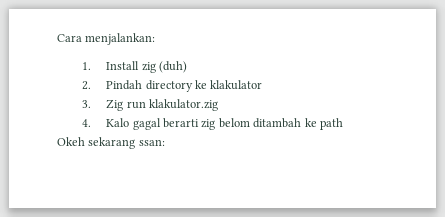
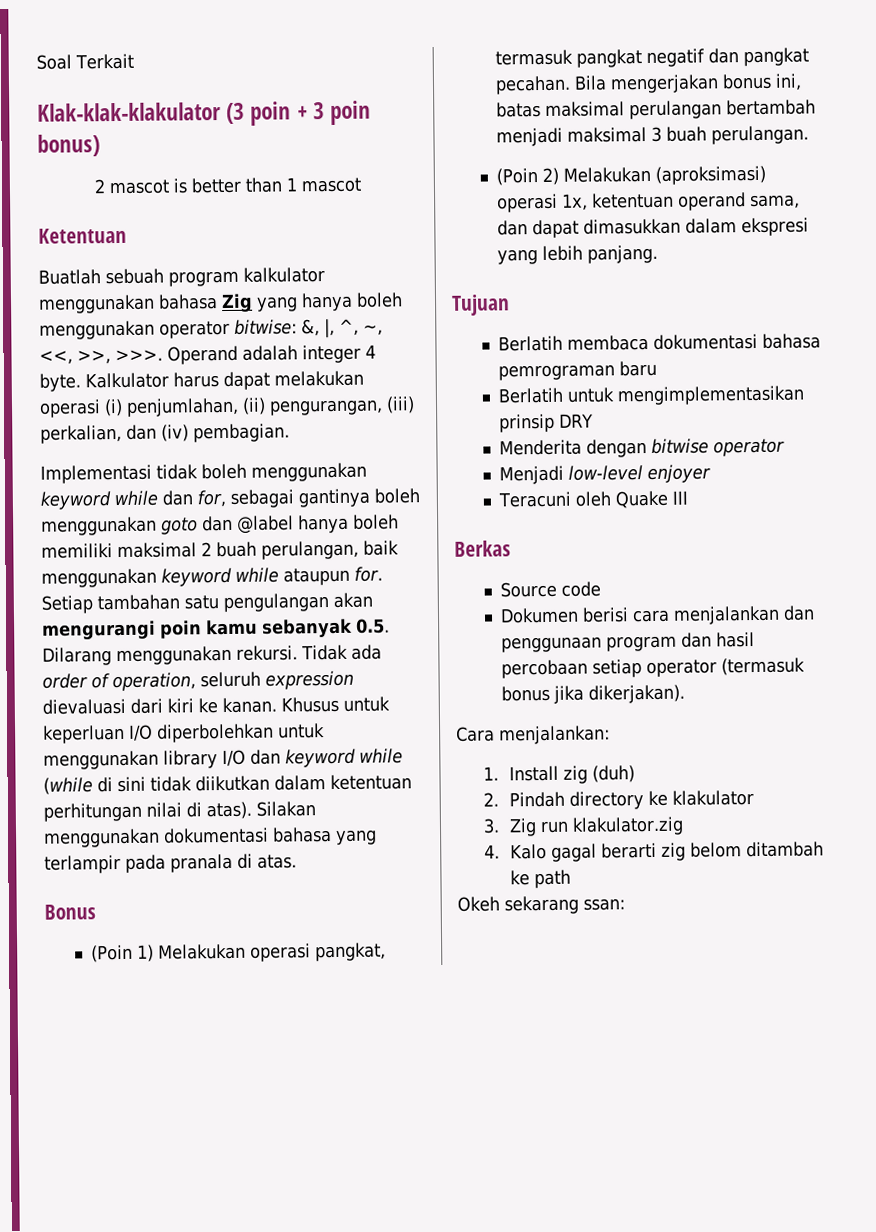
+ Soal Terkait
+ Klak-klak-klakulator (3 poin + 3 poin bonus)
+ 2 mascot is better than 1 mascot
+ Ketentuan
+ Buatlah sebuah program kalkulator menggunakan bahasa Zig yang hanya boleh menggunakan operator bitwise: &, |, ^, ~, <<, >>, >>>. Operand adalah integer 4 byte. Kalkulator harus dapat melakukan operasi (i) penjumlahan, (ii) pengurangan, (iii) perkalian, dan (iv) pembagian.
+ Implementasi tidak boleh menggunakan keyword while dan for, sebagai gantinya boleh menggunakan goto dan @label hanya boleh memiliki maksimal 2 buah perulangan, baik menggunakan keyword while ataupun for. Setiap tambahan satu pengulangan akan mengurangi poin kamu sebanyak 0.5. Dilarang menggunakan rekursi. Tidak ada order of operation, seluruh expression dievaluasi dari kiri ke kanan. Khusus untuk keperluan I/O diperbolehkan untuk menggunakan library I/O dan keyword while (while di sini tidak diikutkan dalam ketentuan perhitungan nilai di atas). Silakan menggunakan dokumentasi bahasa yang terlampir pada pranala di atas.
+ Bonus
+ (Poin 1) Melakukan operasi pangkat, termasuk pangkat negatif dan pangkat pecahan. Bila mengerjakan bonus ini, batas maksimal perulangan bertambah menjadi maksimal 3 buah perulangan.
+ (Poin 2) Melakukan (aproksimasi) operasi 1x, ketentuan operand sama, dan dapat dimasukkan dalam ekspresi yang lebih panjang.
+ Tujuan
+ Berlatih membaca dokumentasi bahasa pemrograman baru
+ Berlatih untuk mengimplementasikan prinsip DRY
+ Menderita dengan bitwise operator
+ Menjadi low-level enjoyer
+ Teracuni oleh Quake III
+ Berkas
+ Source code
+ Dokumen berisi cara menjalankan dan penggunaan program dan hasil percobaan setiap operator (termasuk bonus jika dikerjakan).

